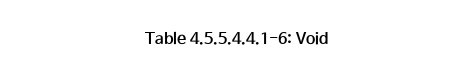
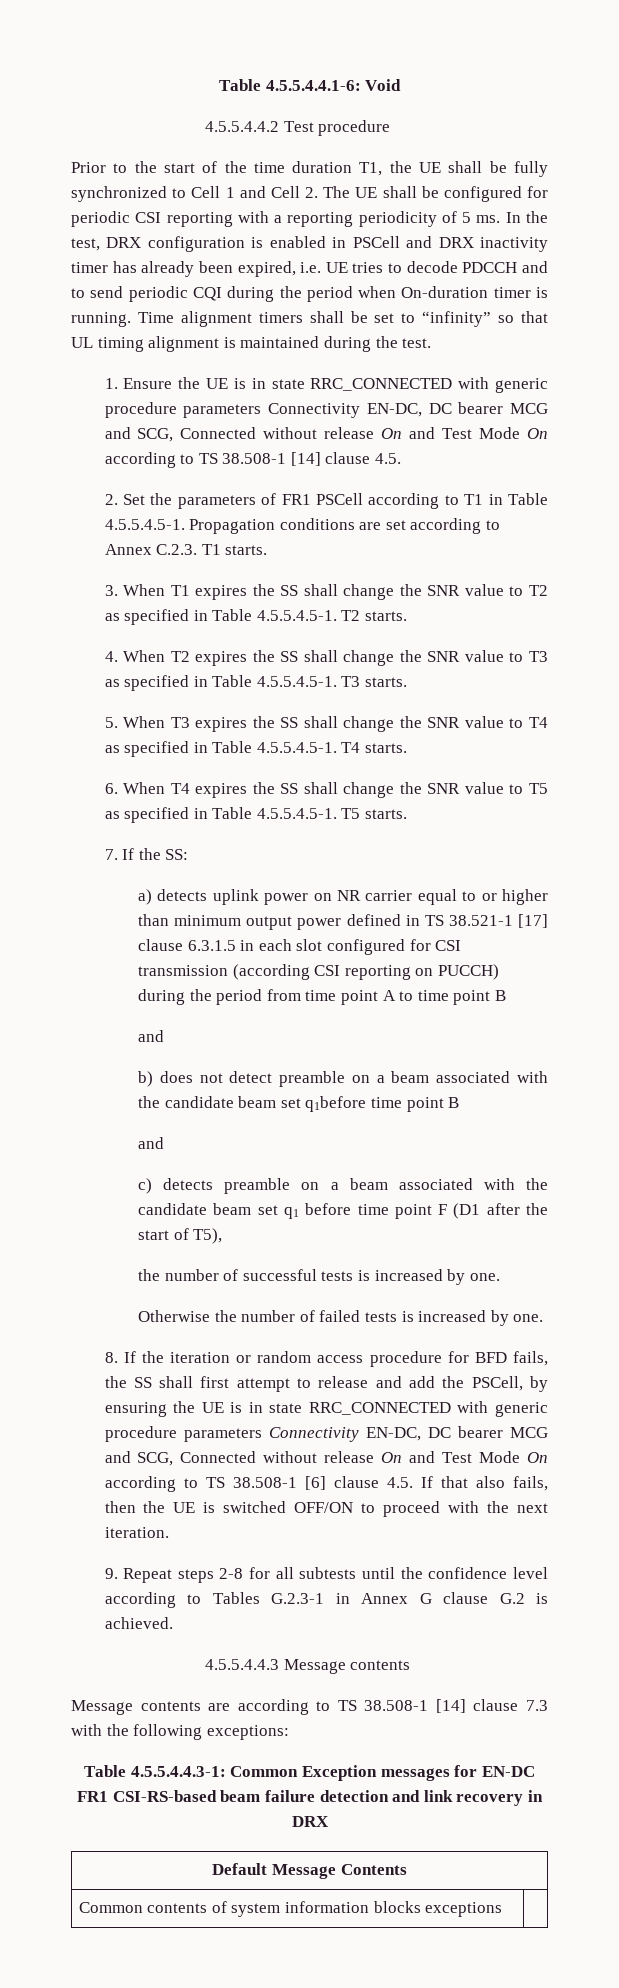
+ 4.5.5.4.4.2 Test procedure
+ Prior to the start of the time duration T1, the UE shall be fully synchronized to Cell 1 and Cell 2. The UE shall be configured for periodic CSI reporting with a reporting periodicity of 5 ms. In the test, DRX configuration is enabled in PSCell and DRX inactivity timer has already been expired, i.e. UE tries to decode PDCCH and to send periodic CQI during the period when On-duration timer is running. Time alignment timers shall be set to “infinity” so that UL timing alignment is maintained during the test.
+ 1. Ensure the UE is in state RRC_CONNECTED with generic procedure parameters Connectivity EN-DC, DC bearer MCG and SCG, Connected without release On and Test Mode On according to TS 38.508-1 [14] clause 4.5.
+ 2. Set the parameters of FR1 PSCell according to T1 in Table 4.5.5.4.5-1. Propagation conditions are set according to Annex C.2.3. T1 starts.
+ 3. When T1 expires the SS shall change the SNR value to T2 as specified in Table 4.5.5.4.5-1. T2 starts.
+ 4. When T2 expires the SS shall change the SNR value to T3 as specified in Table 4.5.5.4.5-1. T3 starts.
+ 5. When T3 expires the SS shall change the SNR value to T4 as specified in Table 4.5.5.4.5-1. T4 starts.
+ 6. When T4 expires the SS shall change the SNR value to T5 as specified in Table 4.5.5.4.5-1. T5 starts.
+ 7. If the SS:
+ a) detects uplink power on NR carrier equal to or higher than minimum output power defined in TS 38.521-1 [17] clause 6.3.1.5 in each slot configured for CSI transmission (according CSI reporting on PUCCH) during the period from time point A to time point B
+ and
+ b) does not detect preamble on a beam associated with the candidate beam set q1before time point B
+ and
+ c) detects preamble on a beam associated with the candidate beam set q1 before time point F (D1 after the start of T5),
+ the number of successful tests is increased by one.
+ Otherwise the number of failed tests is increased by one.
+ 8. If the iteration or random access procedure for BFD fails, the SS shall first attempt to release and add the PSCell, by ensuring the UE is in state RRC_CONNECTED with generic procedure parameters Connectivity EN-DC, DC bearer MCG and SCG, Connected without release On and Test Mode On according to TS 38.508-1 [6] clause 4.5. If that also fails, then the UE is switched OFF/ON to proceed with the next iteration.
+ 9. Repeat steps 2-8 for all subtests until the confidence level according to Tables G.2.3-1 in Annex G clause G.2 is achieved.
+ 4.5.5.4.4.3 Message contents
+ Message contents are according to TS 38.508-1 [14] clause 7.3 with the following exceptions:
+ Table 4.5.5.4.4.3-1: Common Exception messages for EN-DC FR1 CSI-RS-based beam failure detection and link recovery in DRX
+ Default Message Contents
+ Common contents of system information blocks exceptions |

